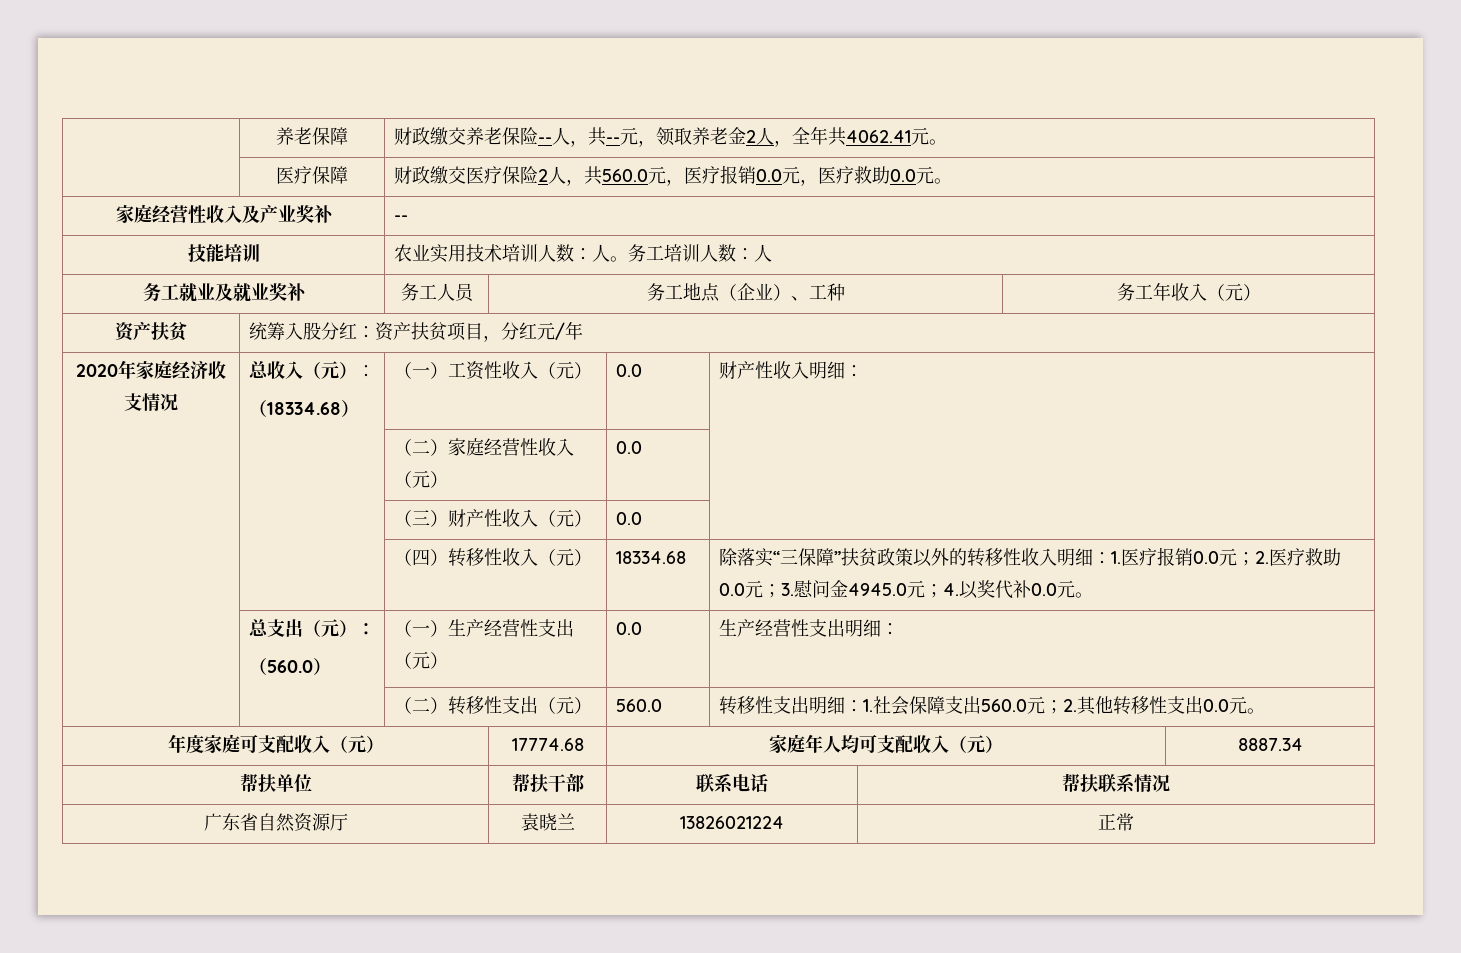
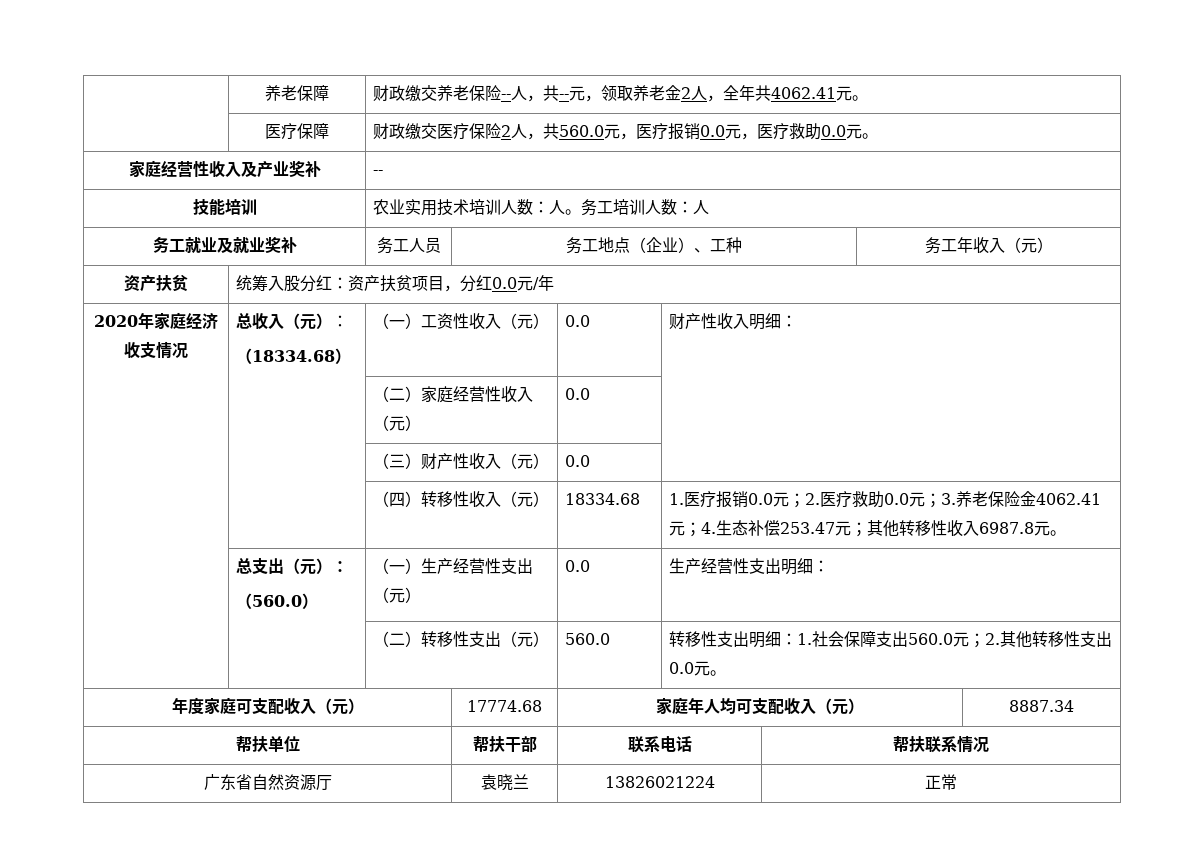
- 资产扶贫 | 统筹入股分红：资产扶贫项目，分红元/年
+ 资产扶贫 | 统筹入股分红：资产扶贫项目，分红0.0元/年
- | | （四）转移性收入（元） | 18334.68 | 除落实“三保障”扶贫政策以外的转移性收入明细：1.医疗报销0.0元；2.医疗救助0.0元；3.慰问金4945.0元；4.以奖代补0.0元。
+ | | （四）转移性收入（元） | 18334.68 | 1.医疗报销0.0元；2.医疗救助0.0元；3.养老保险金4062.41元；4.生态补偿253.47元；其他转移性收入6987.8元。

